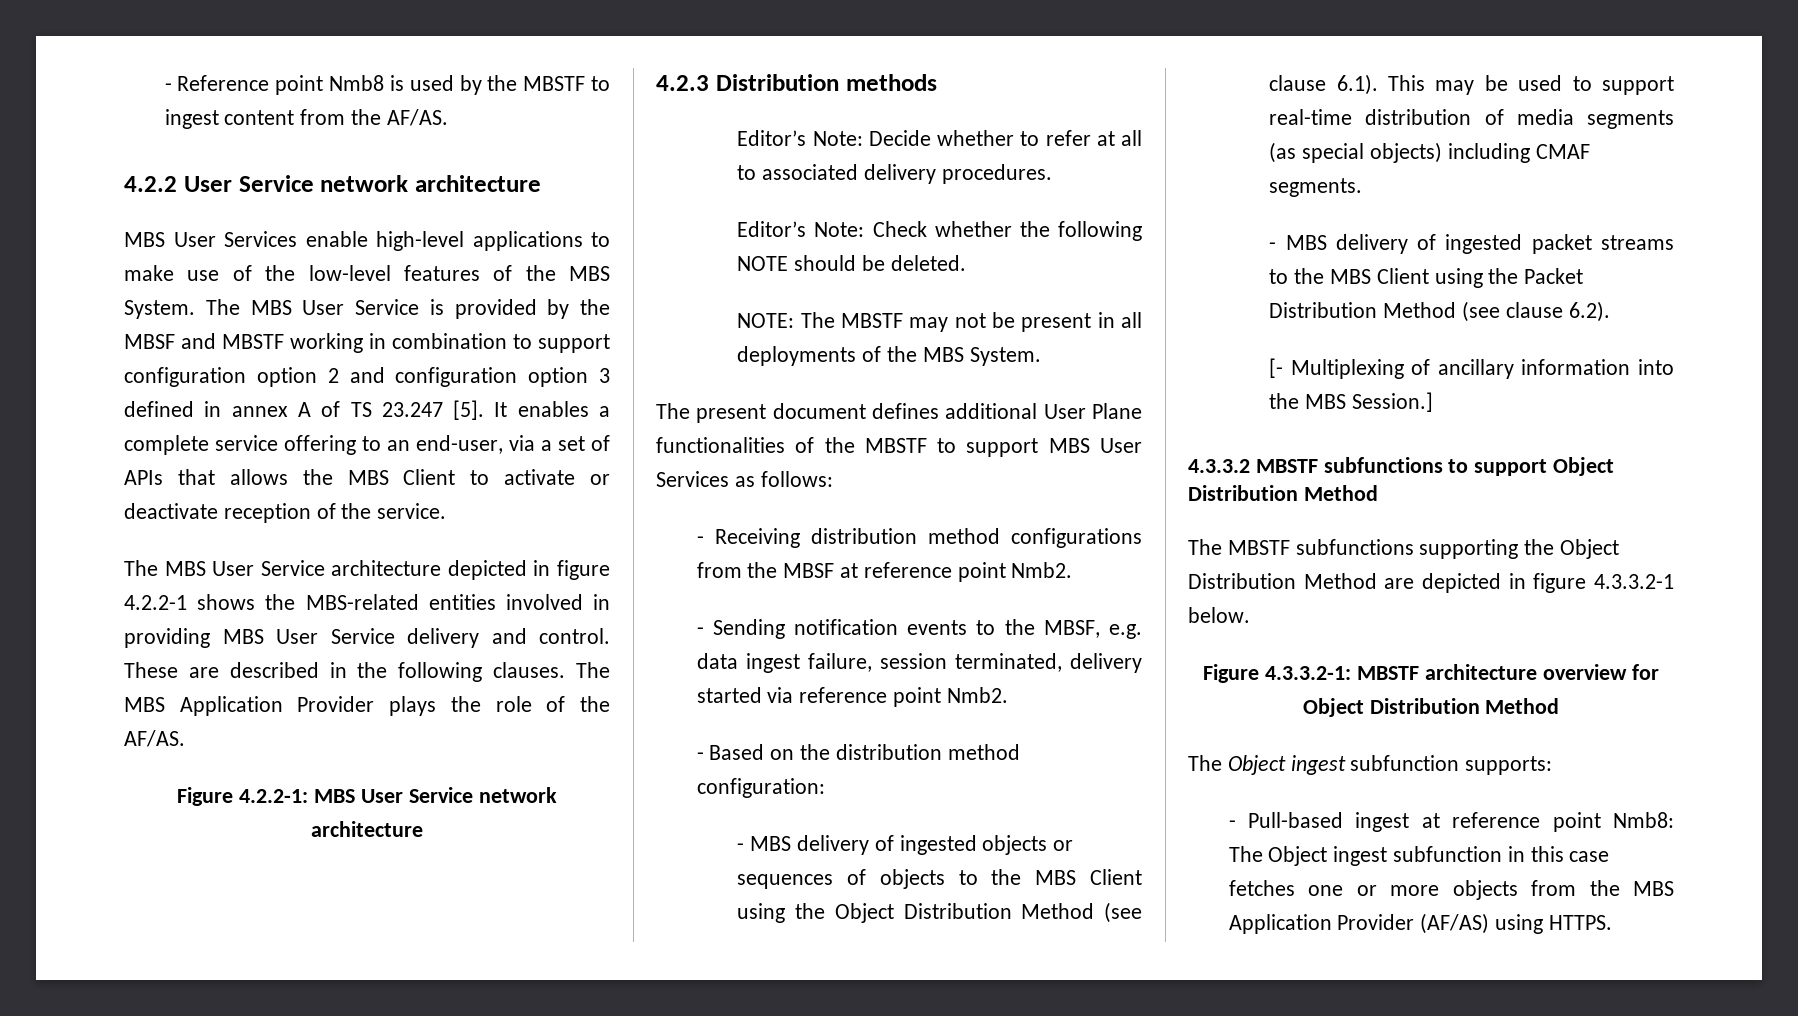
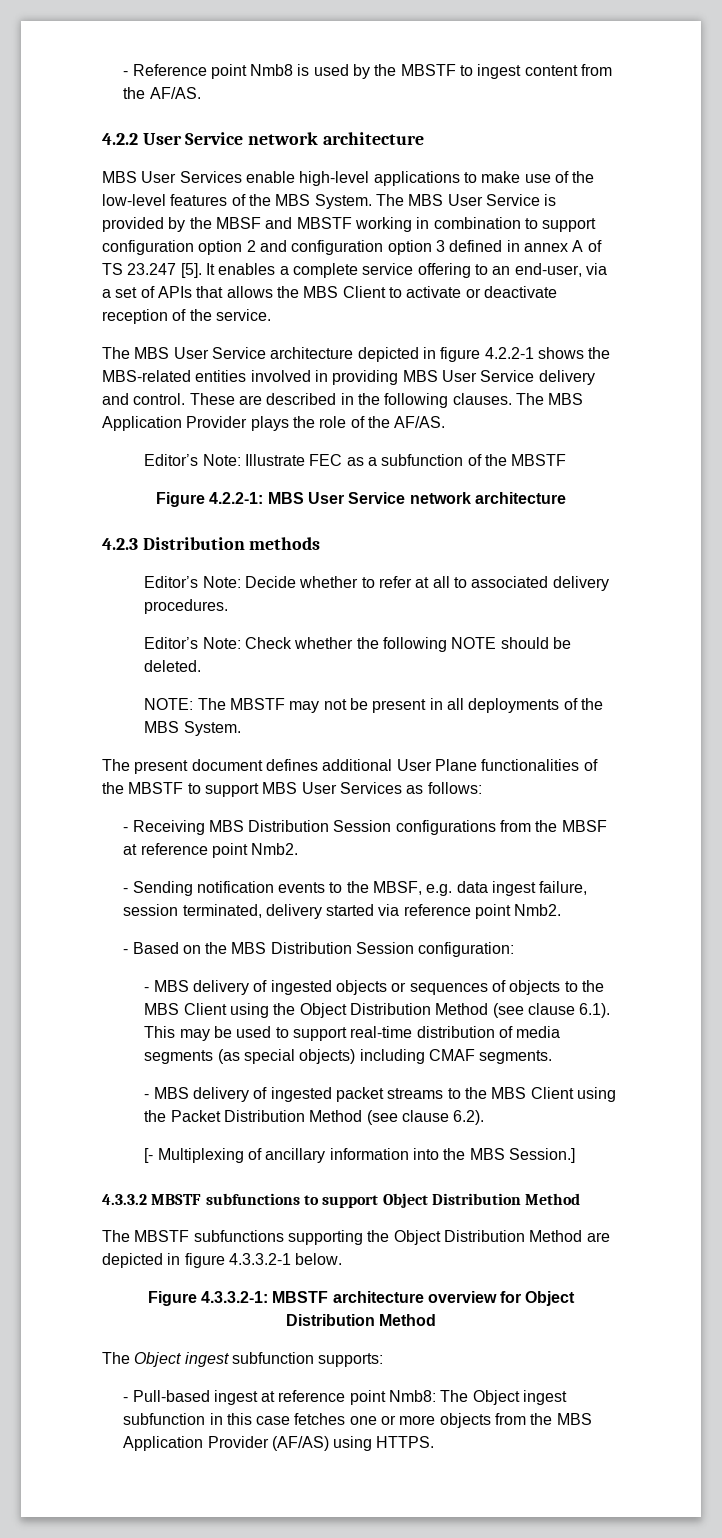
+ Editor’s Note: Illustrate FEC as a subfunction of the MBSTF
- - Receiving distribution method configurations from the MBSF at reference point Nmb2.
+ - Receiving MBS Distribution Session configurations from the MBSF at reference point Nmb2.
- - Based on the distribution method configuration:
+ - Based on the MBS Distribution Session configuration:

